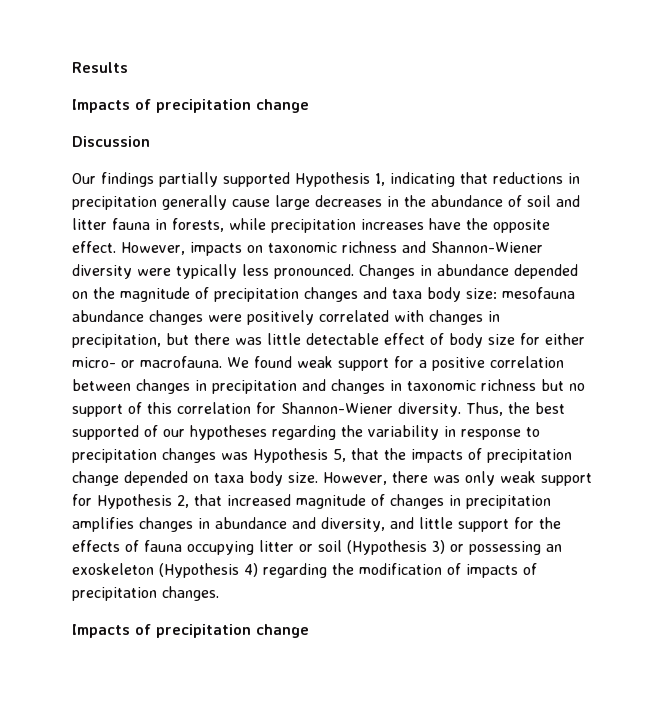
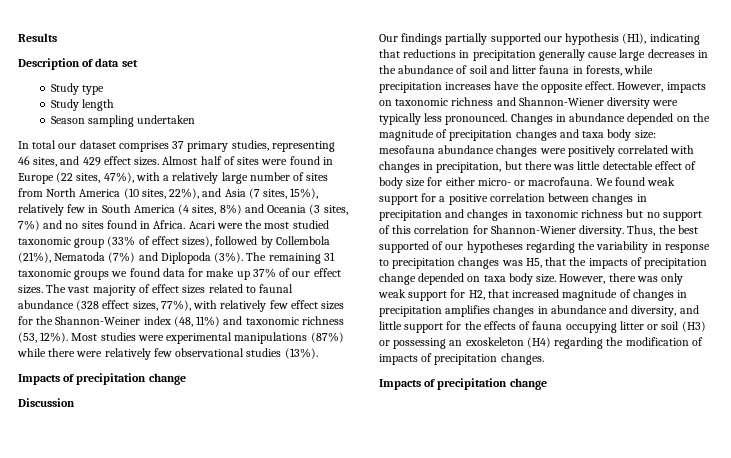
+ Description of data set
+ Study type
+ Study length
+ Season sampling undertaken
+ In total our dataset comprises 37 primary studies, representing 46 sites, and 429 effect sizes. Almost half of sites were found in Europe (22 sites, 47%), with a relatively large number of sites from North America (10 sites, 22%), and Asia (7 sites, 15%), relatively few in South America (4 sites, 8%) and Oceania (3 sites, 7%) and no sites found in Africa. Acari were the most studied taxonomic group (33% of effect sizes), followed by Collembola (21%), Nematoda (7%) and Diplopoda (3%). The remaining 31 taxonomic groups we found data for make up 37% of our effect sizes. The vast majority of effect sizes related to faunal abundance (328 effect sizes, 77%), with relatively few effect sizes for the Shannon-Weiner index (48, 11%) and taxonomic richness (53, 12%). Most studies were experimental manipulations (87%) while there were relatively few observational studies (13%).
- Our findings partially supported Hypothesis 1, indicating that reductions in precipitation generally cause large decreases in the abundance of soil and litter fauna in forests, while precipitation increases have the opposite effect.
+ Our findings partially supported our hypothesis (H1), indicating that reductions in precipitation generally cause large decreases in the abundance of soil and litter fauna in forests, while precipitation increases have the opposite effect.
- Thus, the best supported of our hypotheses regarding the variability in response to precipitation changes was Hypothesis 5, that the impacts of precipitation change depended on taxa body size.
+ Thus, the best supported of our hypotheses regarding the variability in response to precipitation changes was H5, that the impacts of precipitation change depended on taxa body size.
- However, there was only weak support for Hypothesis 2, that increased magnitude of changes in precipitation amplifies changes in abundance and diversity, and little support for the effects of fauna occupying litter or soil (Hypothesis 3) or possessing an exoskeleton (Hypothesis 4) regarding the modification of impacts of precipitation changes.
+ However, there was only weak support for H2, that increased magnitude of changes in precipitation amplifies changes in abundance and diversity, and little support for the effects of fauna occupying litter or soil (H3) or possessing an exoskeleton (H4) regarding the modification of impacts of precipitation changes.

